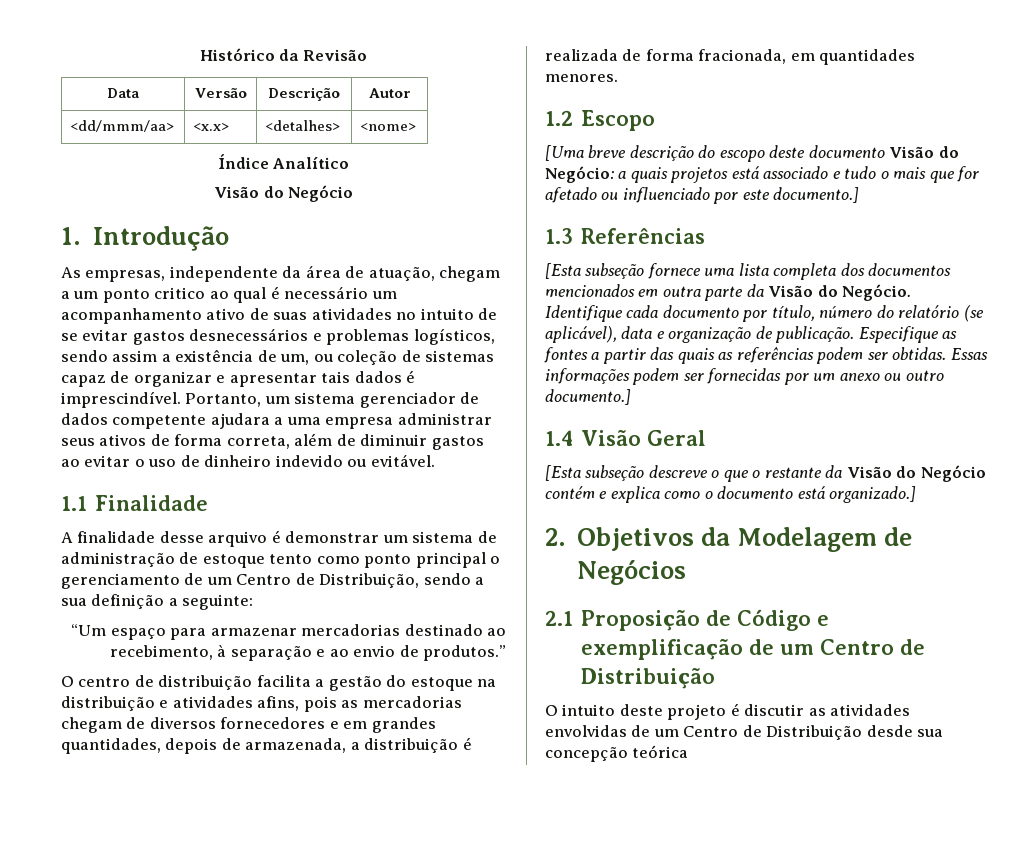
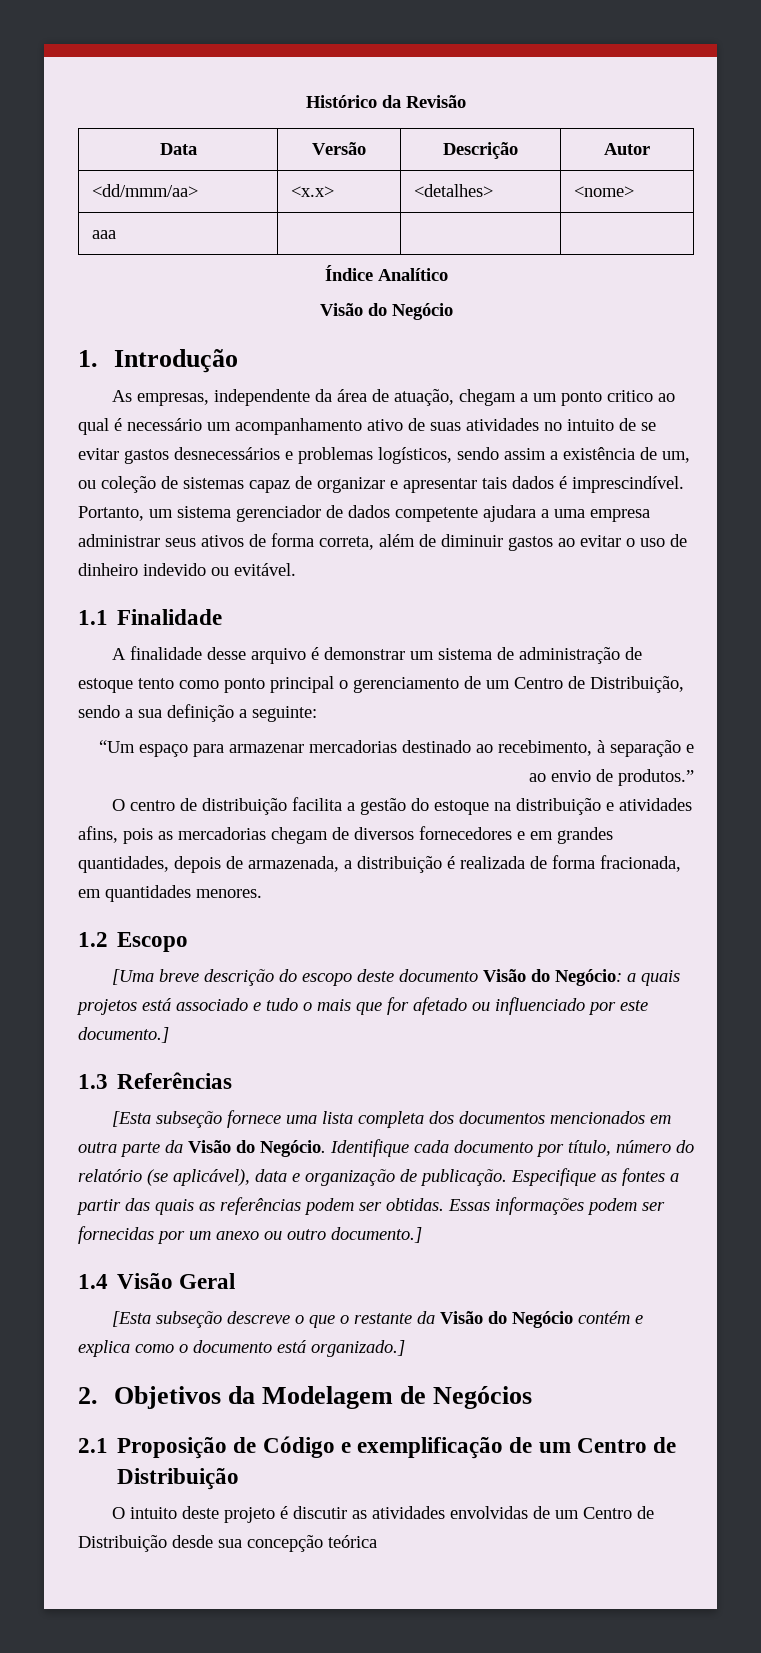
+ aaa | | |

